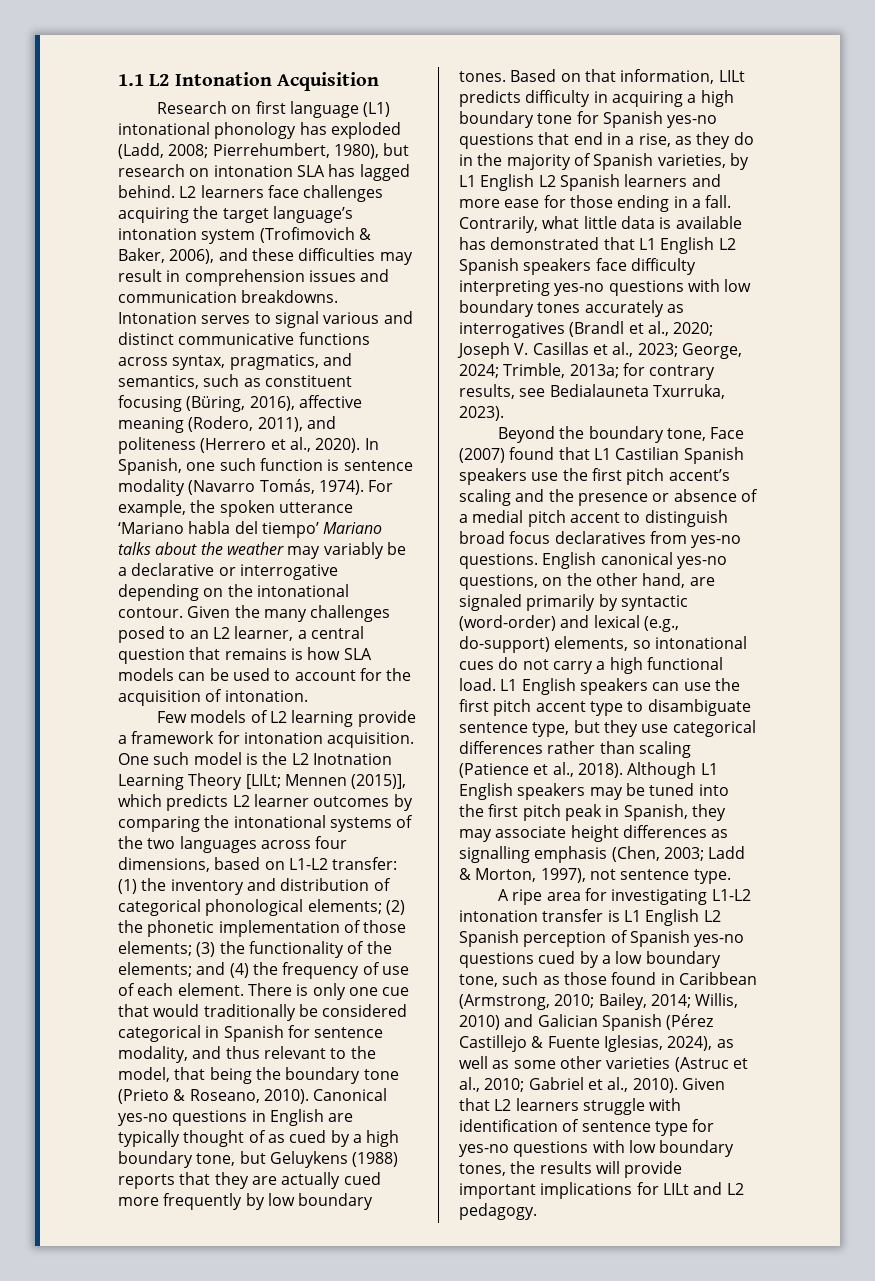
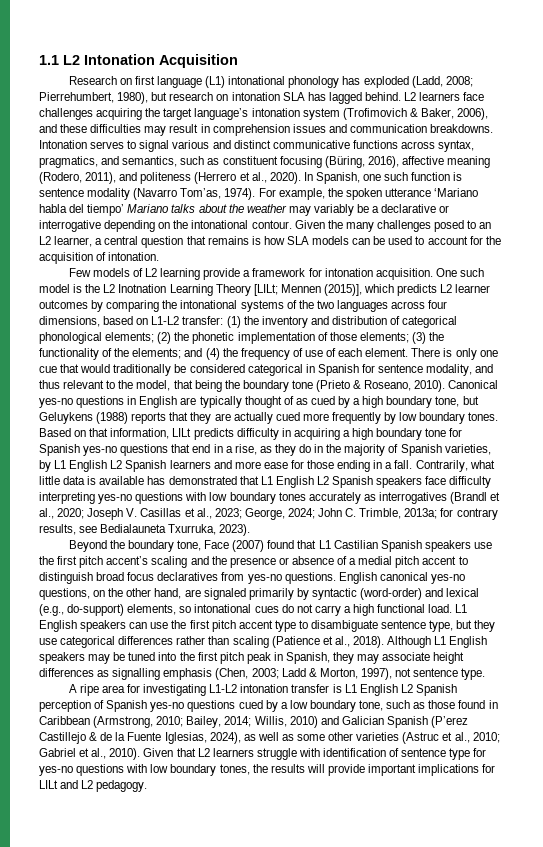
- In Spanish, one such function is sentence modality (Navarro Tomás, 1974).
+ In Spanish, one such function is sentence modality (Navarro Tom’as, 1974).
- Contrarily, what little data is available has demonstrated that L1 English L2 Spanish speakers face difficulty interpreting yes-no questions with low boundary tones accurately as interrogatives (Brandl et al., 2020; Joseph V. Casillas et al., 2023; George, 2024; Trimble, 2013a; for contrary results, see Bedialauneta Txurruka, 2023).
+ Contrarily, what little data is available has demonstrated that L1 English L2 Spanish speakers face difficulty interpreting yes-no questions with low boundary tones accurately as interrogatives (Brandl et al., 2020; Joseph V. Casillas et al., 2023; George, 2024; John C. Trimble, 2013a; for contrary results, see Bedialauneta Txurruka, 2023).
- A ripe area for investigating L1-L2 intonation transfer is L1 English L2 Spanish perception of Spanish yes-no questions cued by a low boundary tone, such as those found in Caribbean (Armstrong, 2010; Bailey, 2014; Willis, 2010) and Galician Spanish (Pérez Castillejo & Fuente Iglesias, 2024), as well as some other varieties (Astruc et al., 2010; Gabriel et al., 2010).
+ A ripe area for investigating L1-L2 intonation transfer is L1 English L2 Spanish perception of Spanish yes-no questions cued by a low boundary tone, such as those found in Caribbean (Armstrong, 2010; Bailey, 2014; Willis, 2010) and Galician Spanish (P’erez Castillejo & de la Fuente Iglesias, 2024), as well as some other varieties (Astruc et al., 2010; Gabriel et al., 2010).

